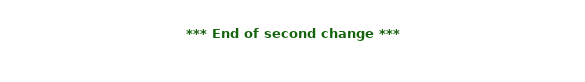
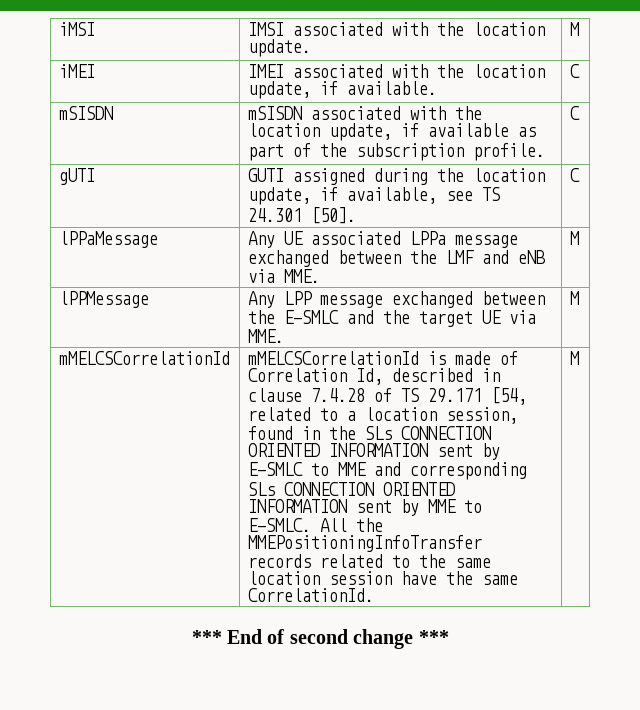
+ iMSI | IMSI associated with the location update. | M
+ iMEI | IMEI associated with the location update, if available. | C
+ mSISDN | mSISDN associated with the location update, if available as part of the subscription profile. | C
+ gUTI | GUTI assigned during the location update, if available, see TS 24.301 [50]. | C
+ lPPaMessage | Any UE associated LPPa message exchanged between the LMF and eNB via MME. | M
+ lPPMessage | Any LPP message exchanged between the E-SMLC and the target UE via MME. | M
+ mMELCSCorrelationId | mMELCSCorrelationId is made of Correlation Id, described in clause 7.4.28 of TS 29.171 [54, related to a location session, found in the SLs CONNECTION ORIENTED INFORMATION sent by E-SMLC to MME and corresponding SLs CONNECTION ORIENTED INFORMATION sent by MME to E-SMLC. All the MMEPositioningInfoTransfer records related to the same location session have the same CorrelationId. | M

